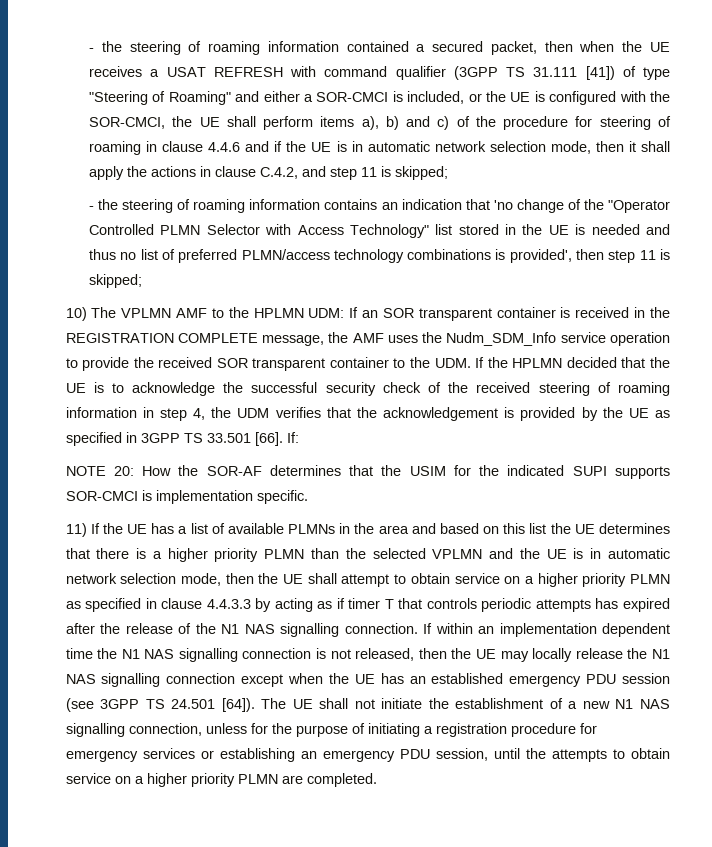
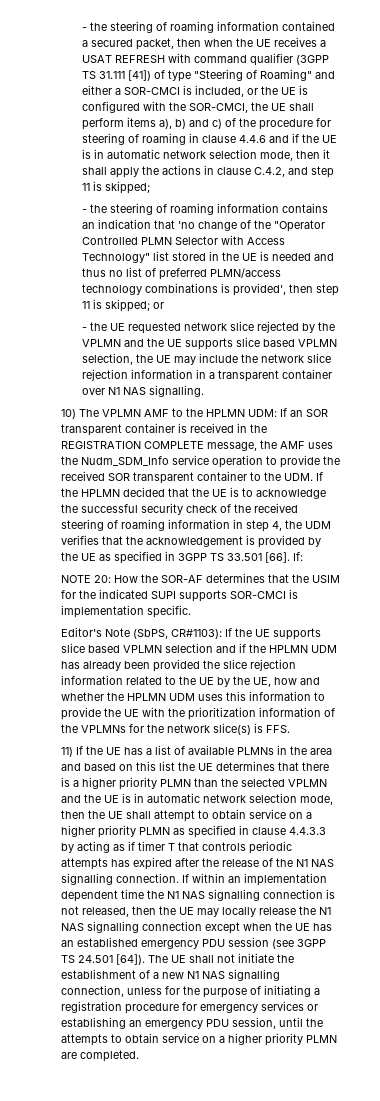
- - the steering of roaming information contains an indication that 'no change of the "Operator Controlled PLMN Selector with Access Technology" list stored in the UE is needed and thus no list of preferred PLMN/access technology combinations is provided', then step 11 is skipped;
+ - the steering of roaming information contains an indication that 'no change of the "Operator Controlled PLMN Selector with Access Technology" list stored in the UE is needed and thus no list of preferred PLMN/access technology combinations is provided', then step 11 is skipped; or
+ - the UE requested network slice rejected by the VPLMN and the UE supports slice based VPLMN selection, the UE may include the network slice rejection information in a transparent container over N1 NAS signalling.
+ Editor's Note (SbPS, CR#1103): If the UE supports slice based VPLMN selection and if the HPLMN UDM has already been provided the slice rejection information related to the UE by the UE, how and whether the HPLMN UDM uses this information to provide the UE with the prioritization information of the VPLMNs for the network slice(s) is FFS.

